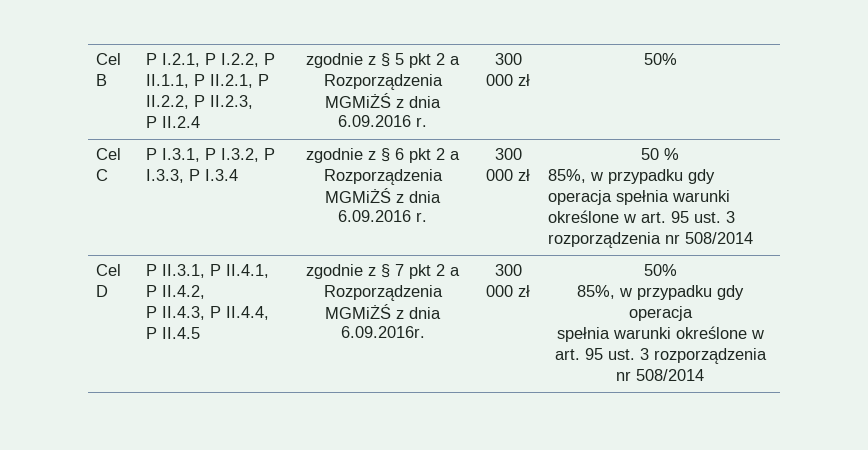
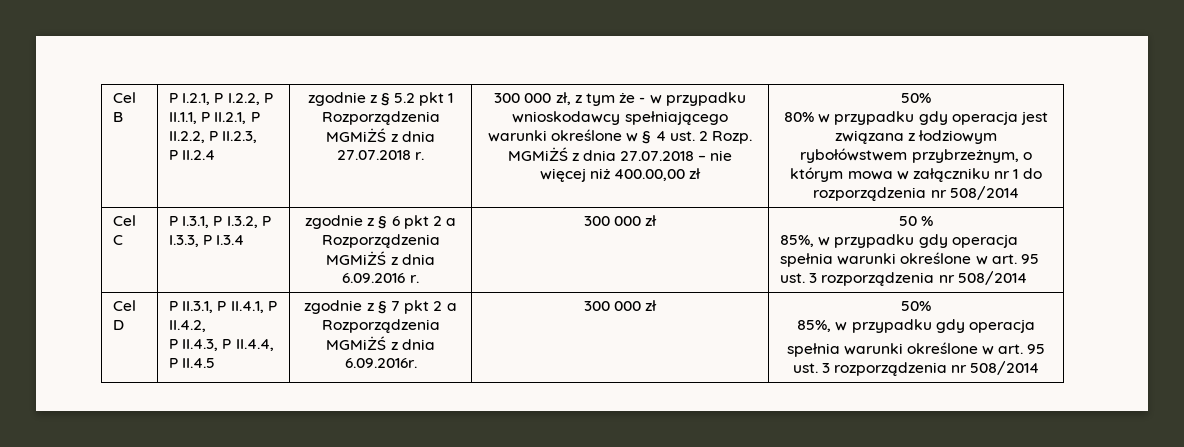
- zgodnie z § 5 pkt 2 a Rozporządzenia MGMiŻŚ z dnia 6.09.2016 r. | 300 000 zł | 50%
+ zgodnie z § 5.2 pkt 1 Rozporządzenia MGMiŻŚ z dnia 27.07.2018 r. | 300 000 zł, z tym że - w przypadku wnioskodawcy spełniającego warunki określone w § 4 ust. 2 Rozp. MGMiŻŚ z dnia 27.07.2018 – nie więcej niż 400.00,00 zł | 50%
+ 80% w przypadku gdy operacja jest związana z łodziowym rybołówstwem przybrzeżnym, o którym mowa w załączniku nr 1 do rozporządzenia nr 508/2014

